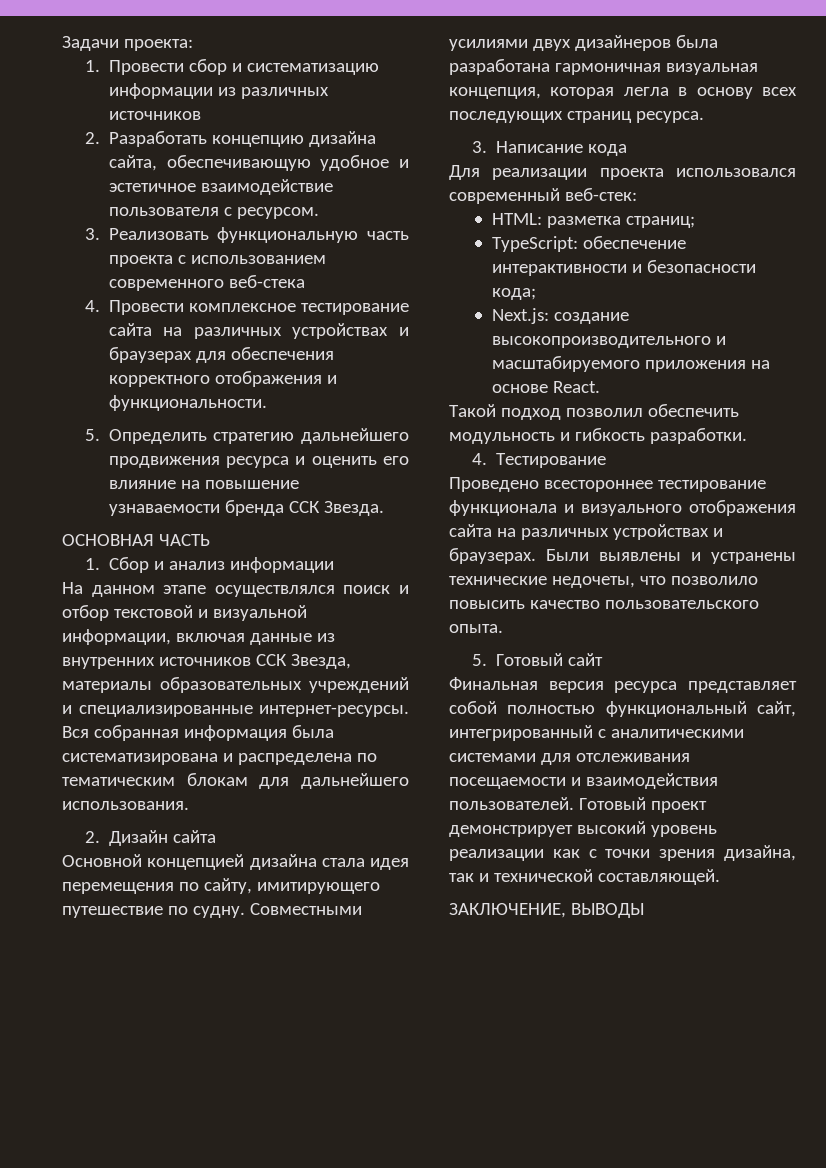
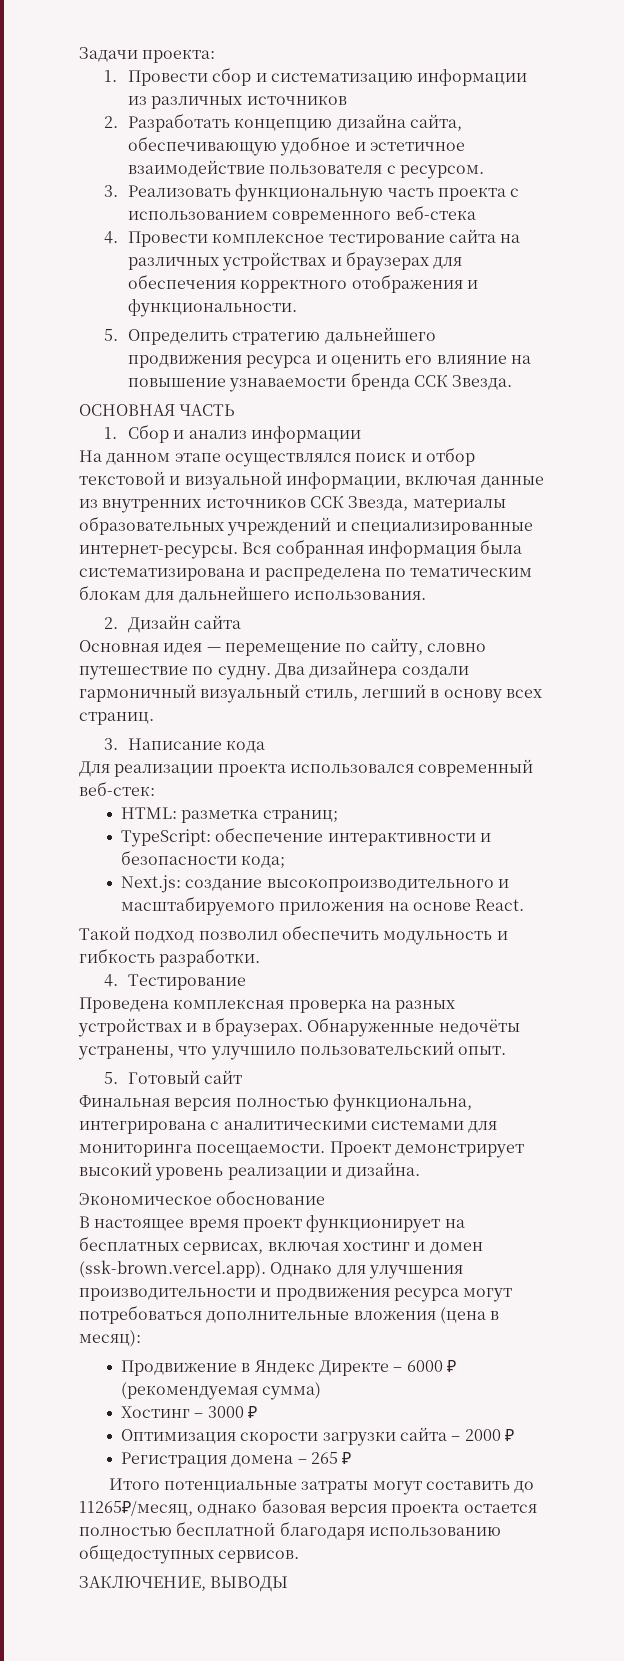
- Основной концепцией дизайна стала идея перемещения по сайту, имитирующего путешествие по судну.
+ Основная идея — перемещение по сайту, словно путешествие по судну.
- Совместными усилиями двух дизайнеров была разработана гармоничная визуальная концепция, которая легла в основу всех последующих страниц ресурса.
+ Два дизайнера создали гармоничный визуальный стиль, легший в основу всех страниц.
- Проведено всестороннее тестирование функционала и визуального отображения сайта на различных устройствах и браузерах. Были выявлены и устранены технические недочеты, что позволило повысить качество пользовательского опыта.
+ Проведена комплексная проверка на разных устройствах и в браузерах. Обнаруженные недочёты устранены, что улучшило пользовательский опыт.
- Финальная версия ресурса представляет собой полностью функциональный сайт, интегрированный с аналитическими системами для отслеживания посещаемости и взаимодействия пользователей. Готовый проект демонстрирует высокий уровень реализации как с точки зрения дизайна, так и технической составляющей.
+ Финальная версия полностью функциональна, интегрирована с аналитическими системами для мониторинга посещаемости. Проект демонстрирует высокий уровень реализации и дизайна.
+ Экономическое обоснование
+ В настоящее время проект функционирует на бесплатных сервисах, включая хостинг и домен (ssk-brown.vercel.app). Однако для улучшения производительности и продвижения ресурса могут потребоваться дополнительные вложения (цена в месяц):
+ Продвижение в Яндекс Директе – 6000 ₽ (рекомендуемая сумма)
+ Хостинг – 3000 ₽
+ Оптимизация скорости загрузки сайта – 2000 ₽
+ Регистрация домена – 265 ₽
+ Итого потенциальные затраты могут составить до 11265₽/месяц, однако базовая версия проекта остается полностью бесплатной благодаря использованию общедоступных сервисов.

